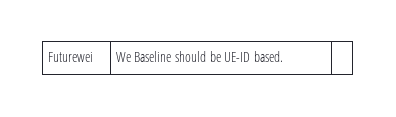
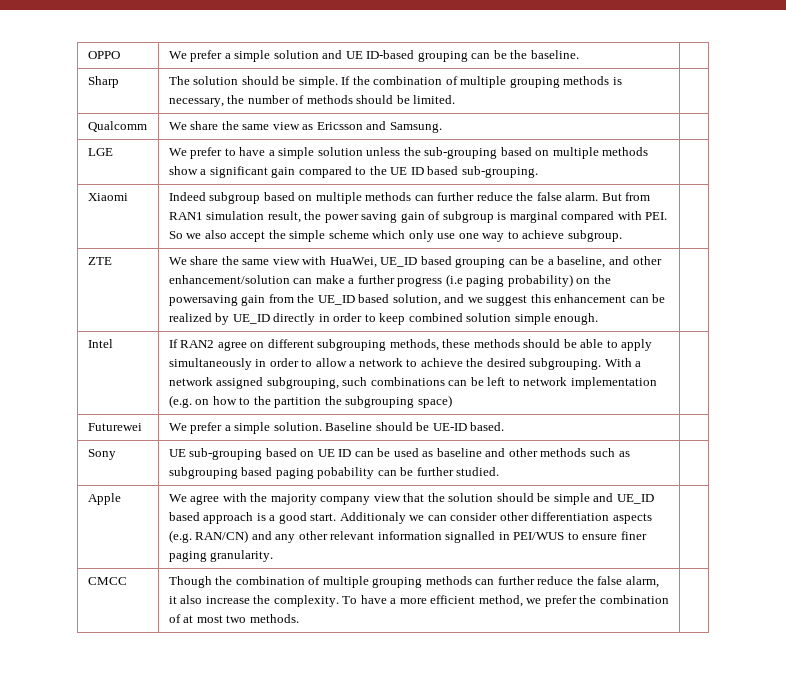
- Futurewei | We Baseline should be UE-ID based. |
+ OPPO | We prefer a simple solution and UE ID-based grouping can be the baseline. |
+ Sharp | The solution should be simple. If the combination of multiple grouping methods is necessary, the number of methods should be limited. |
+ Qualcomm | We share the same view as Ericsson and Samsung. |
+ LGE | We prefer to have a simple solution unless the sub-grouping based on multiple methods show a significant gain compared to the UE ID based sub-grouping. |
+ Xiaomi | Indeed subgroup based on multiple methods can further reduce the false alarm. But from RAN1 simulation result, the power saving gain of subgroup is marginal compared with PEI. So we also accept the simple scheme which only use one way to achieve subgroup. |
+ ZTE | We share the same view with HuaWei, UE_ID based grouping can be a baseline, and other enhancement/solution can make a further progress (i.e paging probability) on the powersaving gain from the UE_ID based solution, and we suggest this enhancement can be realized by UE_ID directly in order to keep combined solution simple enough. |
+ Intel | If RAN2 agree on different subgrouping methods, these methods should be able to apply simultaneously in order to allow a network to achieve the desired subgrouping. With a network assigned subgrouping, such combinations can be left to network implementation (e.g. on how to the partition the subgrouping space) |
+ Futurewei | We prefer a simple solution. Baseline should be UE-ID based. |
+ Sony | UE sub-grouping based on UE ID can be used as baseline and other methods such as subgrouping based paging pobability can be further studied. |
+ Apple | We agree with the majority company view that the solution should be simple and UE_ID based approach is a good start. Additionaly we can consider other differentiation aspects (e.g. RAN/CN) and any other relevant information signalled in PEI/WUS to ensure finer paging granularity. |
+ CMCC | Though the combination of multiple grouping methods can further reduce the false alarm, it also increase the complexity. To have a more efficient method, we prefer the combination of at most two methods. |

